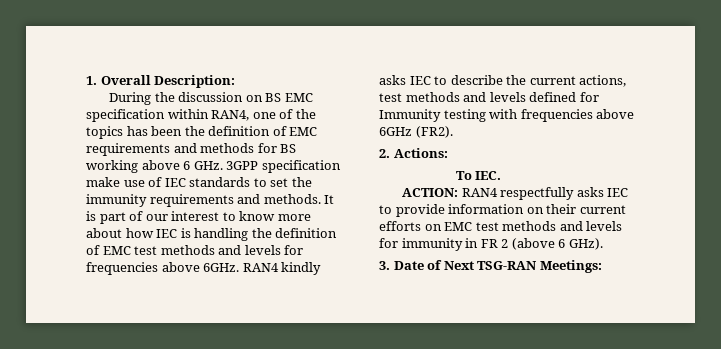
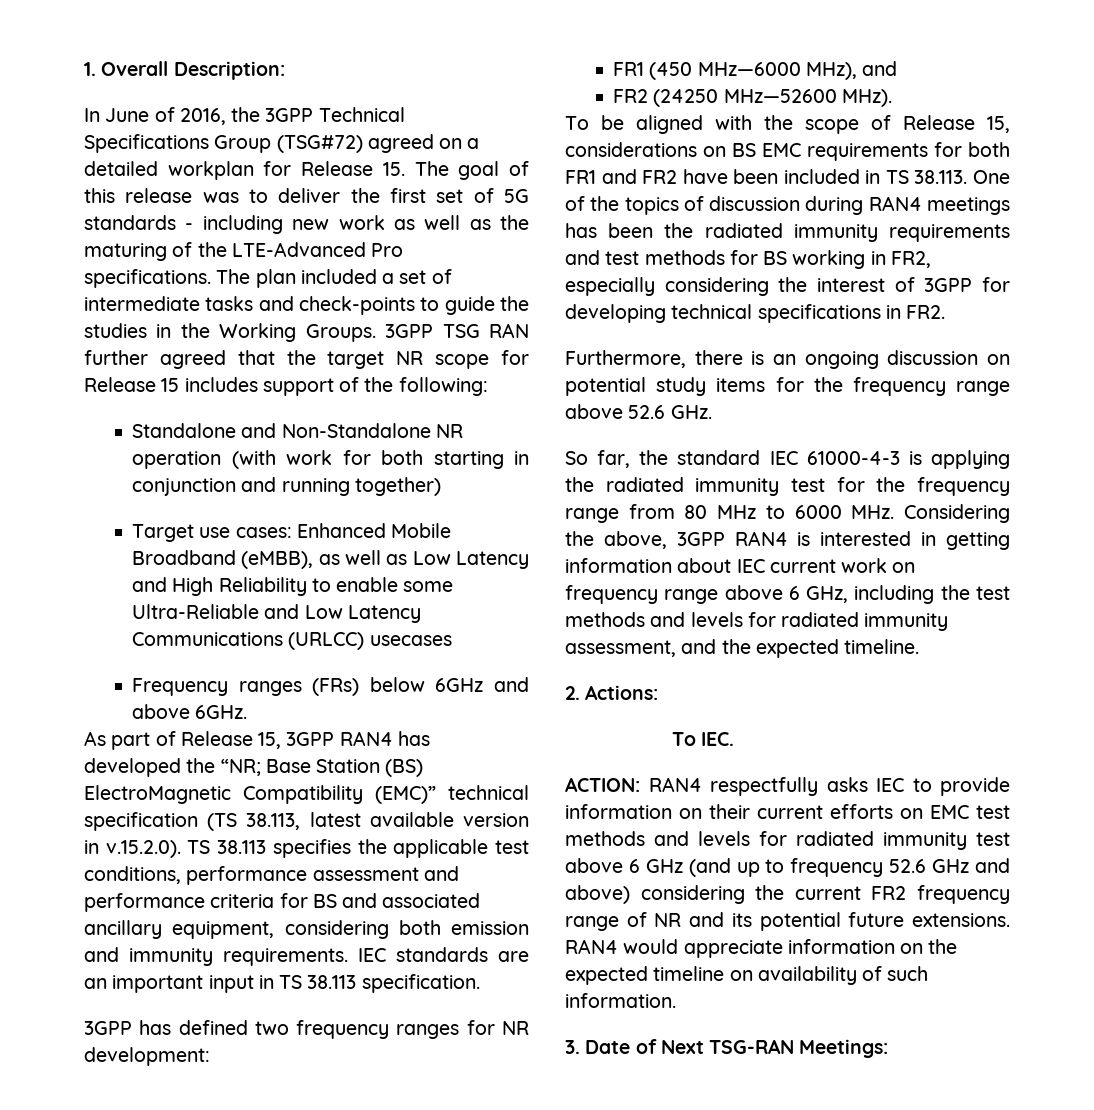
- During the discussion on BS EMC specification within RAN4, one of the topics has been the definition of EMC requirements and methods for BS working above 6 GHz. 3GPP specification make use of IEC standards to set the immunity requirements and methods. It is part of our interest to know more about how IEC is handling the definition of EMC test methods and levels for frequencies above 6GHz. RAN4 kindly asks IEC to describe the current actions, test methods and levels defined for Immunity testing with frequencies above 6GHz (FR2).
+ In June of 2016, the 3GPP Technical Specifications Group (TSG#72) agreed on a detailed workplan for Release 15. The goal of this release was to deliver the first set of 5G standards - including new work as well as the maturing of the LTE-Advanced Pro specifications. The plan included a set of intermediate tasks and check-points to guide the studies in the Working Groups. 3GPP TSG RAN further agreed that the target NR scope for Release 15 includes support of the following:
+ Standalone and Non-Standalone NR operation (with work for both starting in conjunction and running together)
+ Target use cases: Enhanced Mobile Broadband (eMBB), as well as Low Latency and High Reliability to enable some Ultra-Reliable and Low Latency Communications (URLCC) usecases
+ Frequency ranges (FRs) below 6GHz and above 6GHz.
+ As part of Release 15, 3GPP RAN4 has developed the “NR; Base Station (BS) ElectroMagnetic Compatibility (EMC)” technical specification (TS 38.113, latest available version in v.15.2.0). TS 38.113 specifies the applicable test conditions, performance assessment and performance criteria for BS and associated ancillary equipment, considering both emission and immunity requirements. IEC standards are an important input in TS 38.113 specification.
+ 3GPP has defined two frequency ranges for NR development:
+ FR1 (450 MHz—6000 MHz), and
+ FR2 (24250 MHz—52600 MHz).
+ To be aligned with the scope of Release 15, considerations on BS EMC requirements for both FR1 and FR2 have been included in TS 38.113. One of the topics of discussion during RAN4 meetings has been the radiated immunity requirements and test methods for BS working in FR2, especially considering the interest of 3GPP for developing technical specifications in FR2.
+ Furthermore, there is an ongoing discussion on potential study items for the frequency range above 52.6 GHz.
+ So far, the standard IEC 61000-4-3 is applying the radiated immunity test for the frequency range from 80 MHz to 6000 MHz. Considering the above, 3GPP RAN4 is interested in getting information about IEC current work on frequency range above 6 GHz, including the test methods and levels for radiated immunity assessment, and the expected timeline.
- ACTION: RAN4 respectfully asks IEC to provide information on their current efforts on EMC test methods and levels for immunity in FR 2 (above 6 GHz).
+ ACTION: RAN4 respectfully asks IEC to provide information on their current efforts on EMC test methods and levels for radiated immunity test above 6 GHz (and up to frequency 52.6 GHz and above) considering the current FR2 frequency range of NR and its potential future extensions. RAN4 would appreciate information on the expected timeline on availability of such information.

